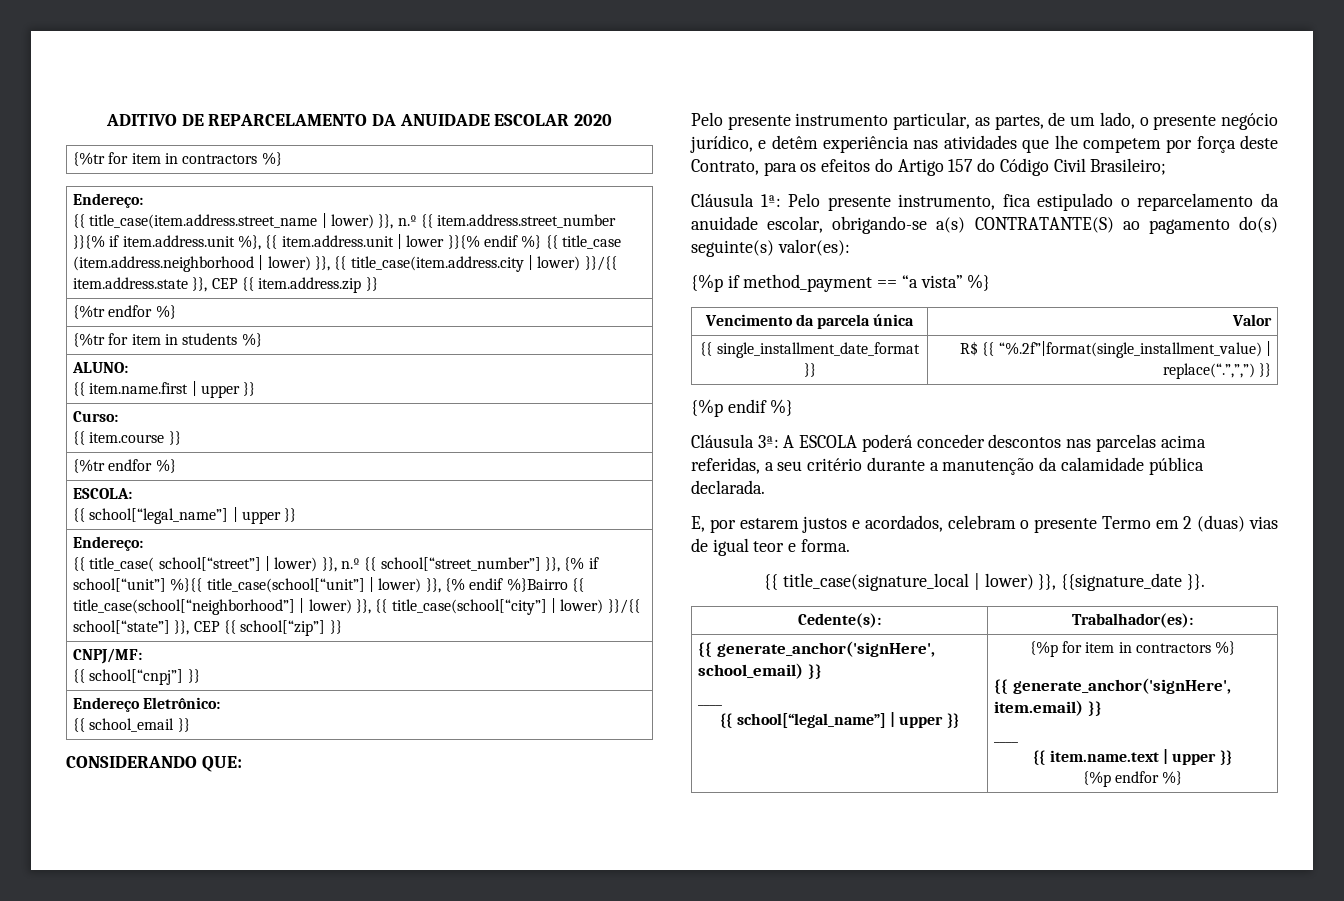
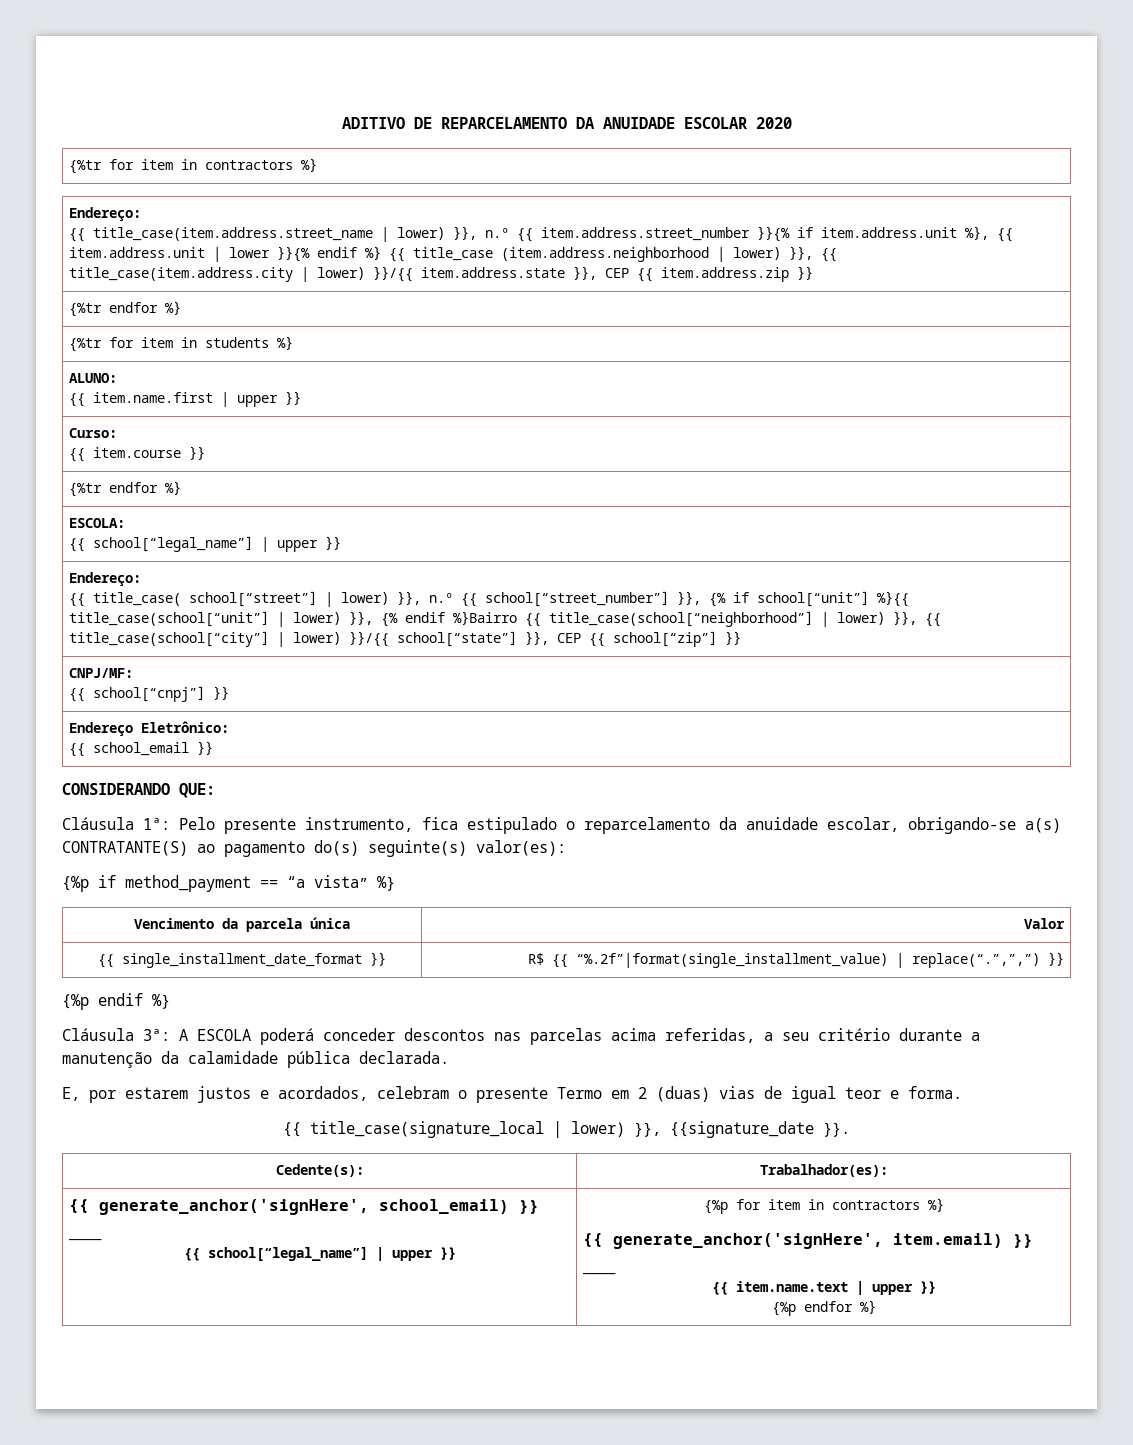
- Pelo presente instrumento particular, as partes, de um lado, o presente negócio jurídico, e detêm experiência nas atividades que lhe competem por força deste Contrato, para os efeitos do Artigo 157 do Código Civil Brasileiro;

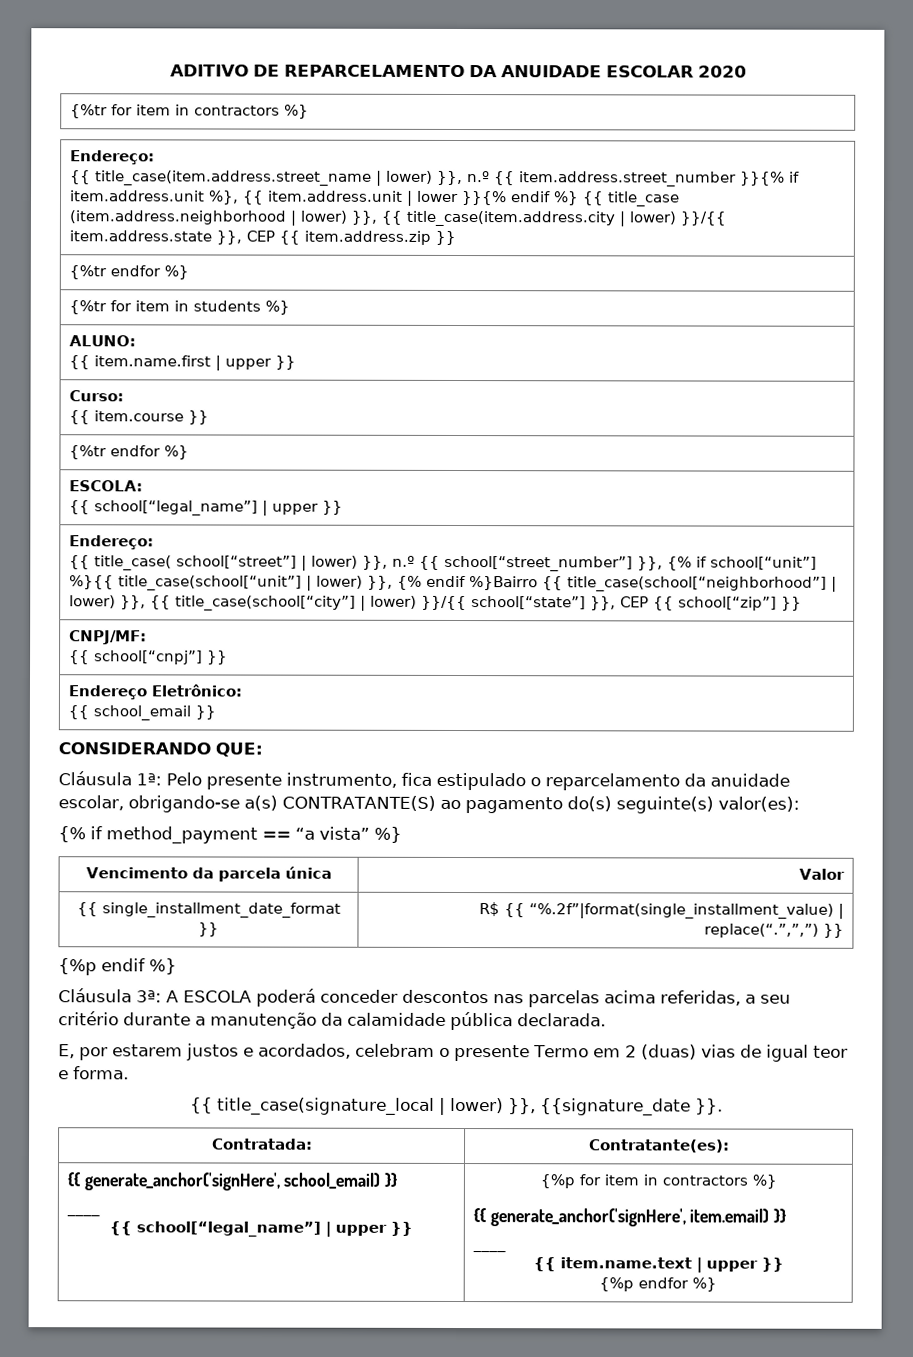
- {%p if method_payment == “a vista” %}
+ {% if method_payment == “a vista” %}
- Cedente(s): | Trabalhador(es):
+ Contratada: | Contratante(es):

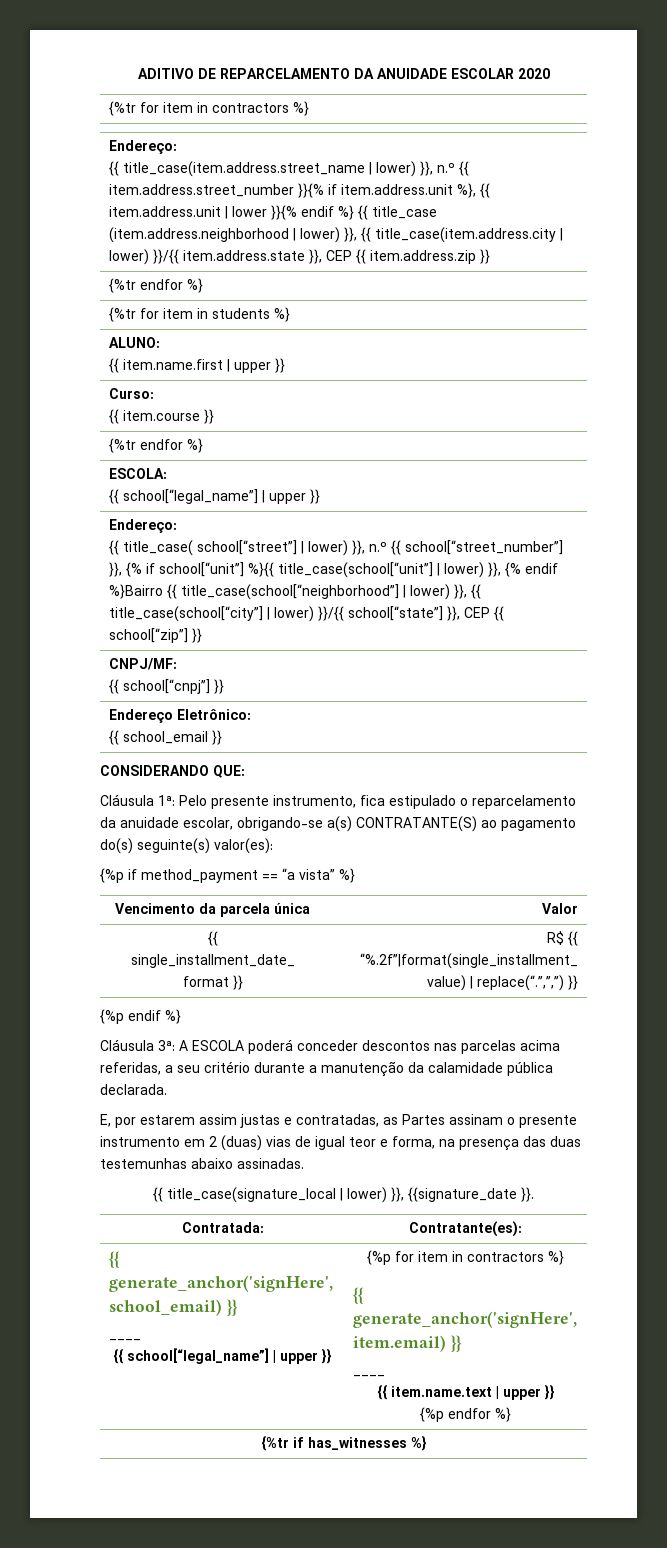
- {% if method_payment == “a vista” %}
+ {%p if method_payment == “a vista” %}
- E, por estarem justos e acordados, celebram o presente Termo em 2 (duas) vias de igual teor e forma.
+ E, por estarem assim justas e contratadas, as Partes assinam o presente instrumento em 2 (duas) vias de igual teor e forma, na presença das duas testemunhas abaixo assinadas.
+ {%tr if has_witnesses %}

